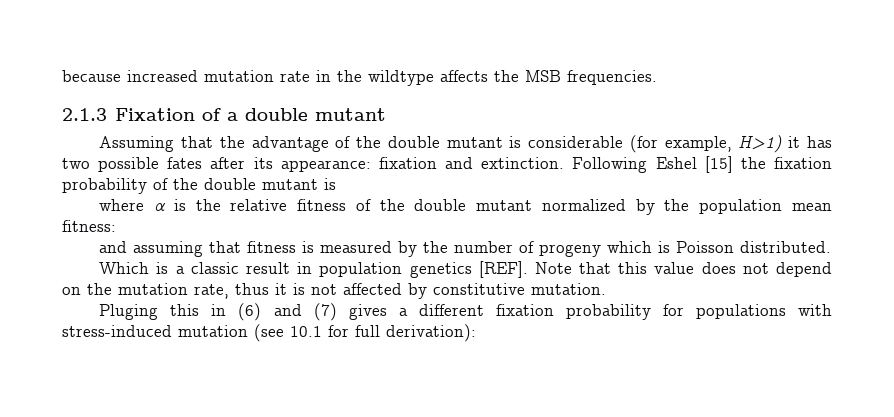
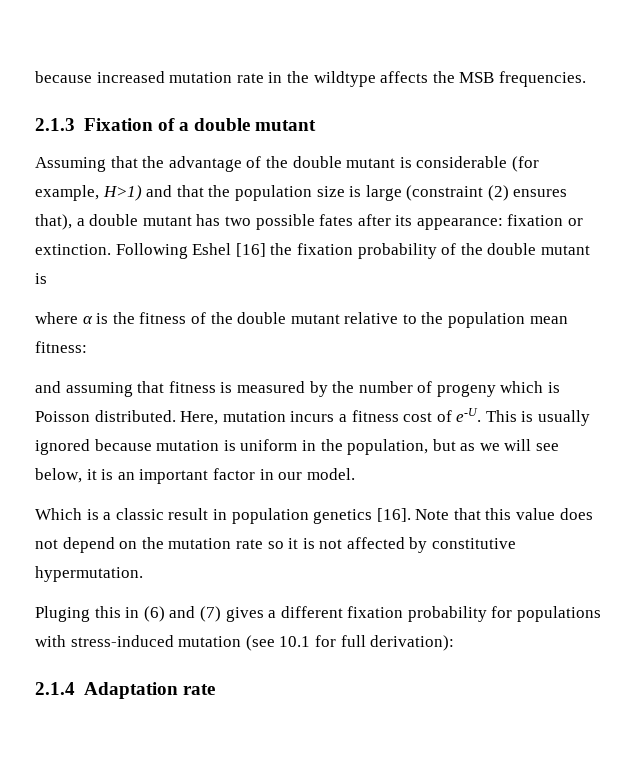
- Assuming that the advantage of the double mutant is considerable (for example, H>1) it has two possible fates after its appearance: fixation and extinction.
+ Assuming that the advantage of the double mutant is considerable (for example, H>1) and that the population size is large (constraint (2) ensures that), a double mutant has two possible fates after its appearance: fixation or extinction.
- Following Eshel [15] the fixation probability of the double mutant is
+ Following Eshel [16] the fixation probability of the double mutant is
- where α is the relative fitness of the double mutant normalized by the population mean fitness:
+ where α is the fitness of the double mutant relative to the population mean fitness:
+ Here, mutation incurs a fitness cost of e-U. This is usually ignored because mutation is uniform in the population, but as we will see below, it is an important factor in our model.
- Which is a classic result in population genetics [REF].
+ Which is a classic result in population genetics [16].
- Note that this value does not depend on the mutation rate, thus it is not affected by constitutive mutation.
+ Note that this value does not depend on the mutation rate so it is not affected by constitutive hypermutation.
+ 2.1.4 Adaptation rate

